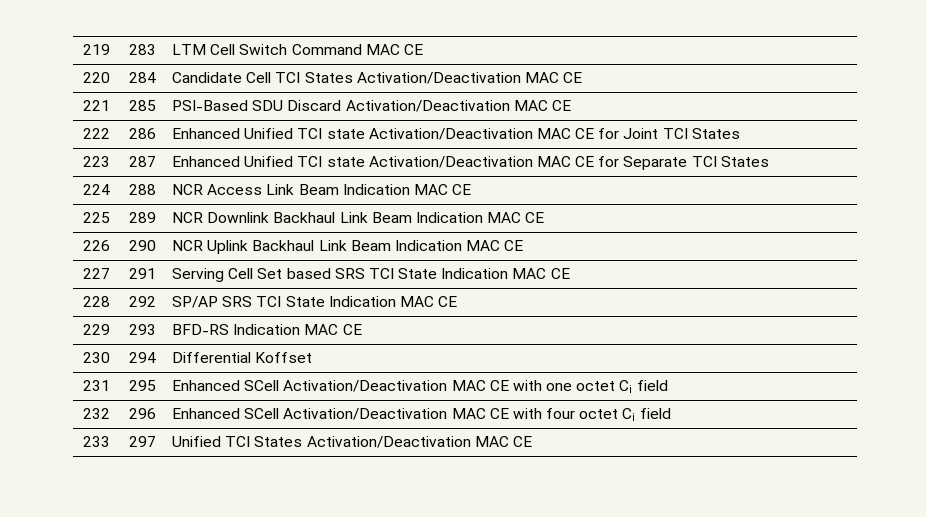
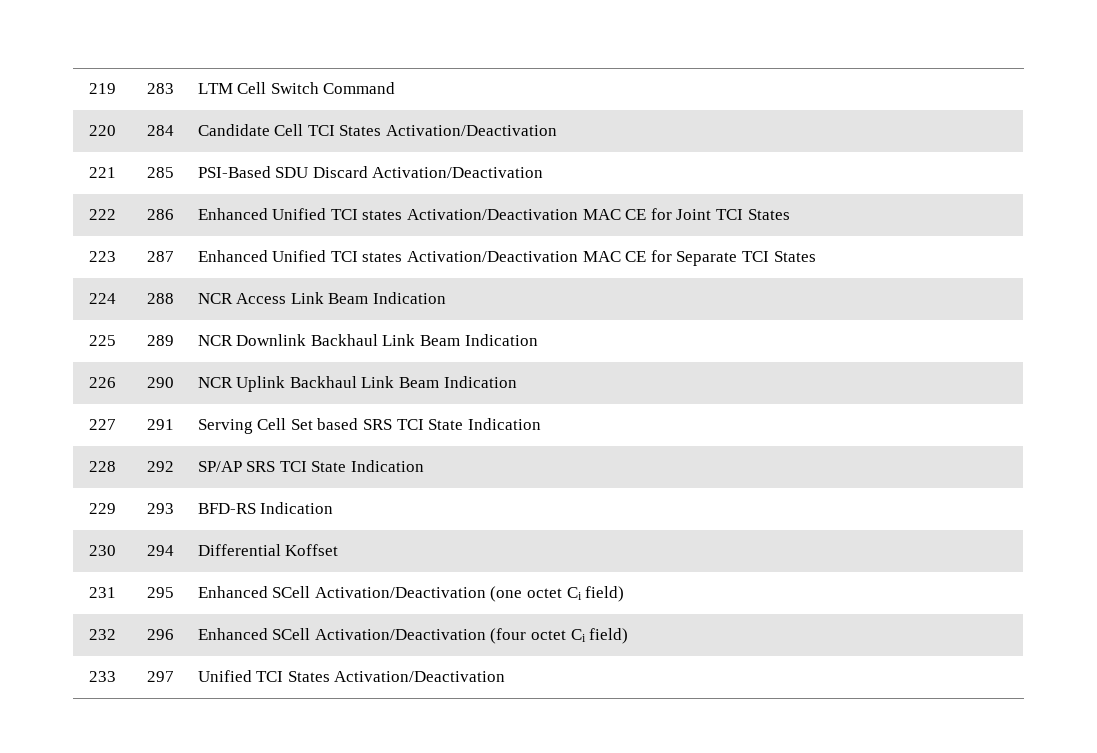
- 219 | 283 | LTM Cell Switch Command MAC CE
+ 219 | 283 | LTM Cell Switch Command
- 220 | 284 | Candidate Cell TCI States Activation/Deactivation MAC CE
+ 220 | 284 | Candidate Cell TCI States Activation/Deactivation
- 221 | 285 | PSI-Based SDU Discard Activation/Deactivation MAC CE
+ 221 | 285 | PSI-Based SDU Discard Activation/Deactivation
- 222 | 286 | Enhanced Unified TCI state Activation/Deactivation MAC CE for Joint TCI States
+ 222 | 286 | Enhanced Unified TCI states Activation/Deactivation MAC CE for Joint TCI States
- 223 | 287 | Enhanced Unified TCI state Activation/Deactivation MAC CE for Separate TCI States
+ 223 | 287 | Enhanced Unified TCI states Activation/Deactivation MAC CE for Separate TCI States
- 224 | 288 | NCR Access Link Beam Indication MAC CE
+ 224 | 288 | NCR Access Link Beam Indication
- 225 | 289 | NCR Downlink Backhaul Link Beam Indication MAC CE
+ 225 | 289 | NCR Downlink Backhaul Link Beam Indication
- 226 | 290 | NCR Uplink Backhaul Link Beam Indication MAC CE
+ 226 | 290 | NCR Uplink Backhaul Link Beam Indication
- 227 | 291 | Serving Cell Set based SRS TCI State Indication MAC CE
+ 227 | 291 | Serving Cell Set based SRS TCI State Indication
- 228 | 292 | SP/AP SRS TCI State Indication MAC CE
+ 228 | 292 | SP/AP SRS TCI State Indication
- 229 | 293 | BFD-RS Indication MAC CE
+ 229 | 293 | BFD-RS Indication
- 231 | 295 | Enhanced SCell Activation/Deactivation MAC CE with one octet Ci field
+ 231 | 295 | Enhanced SCell Activation/Deactivation (one octet Ci field)
- 232 | 296 | Enhanced SCell Activation/Deactivation MAC CE with four octet Ci field
+ 232 | 296 | Enhanced SCell Activation/Deactivation (four octet Ci field)
- 233 | 297 | Unified TCI States Activation/Deactivation MAC CE
+ 233 | 297 | Unified TCI States Activation/Deactivation

